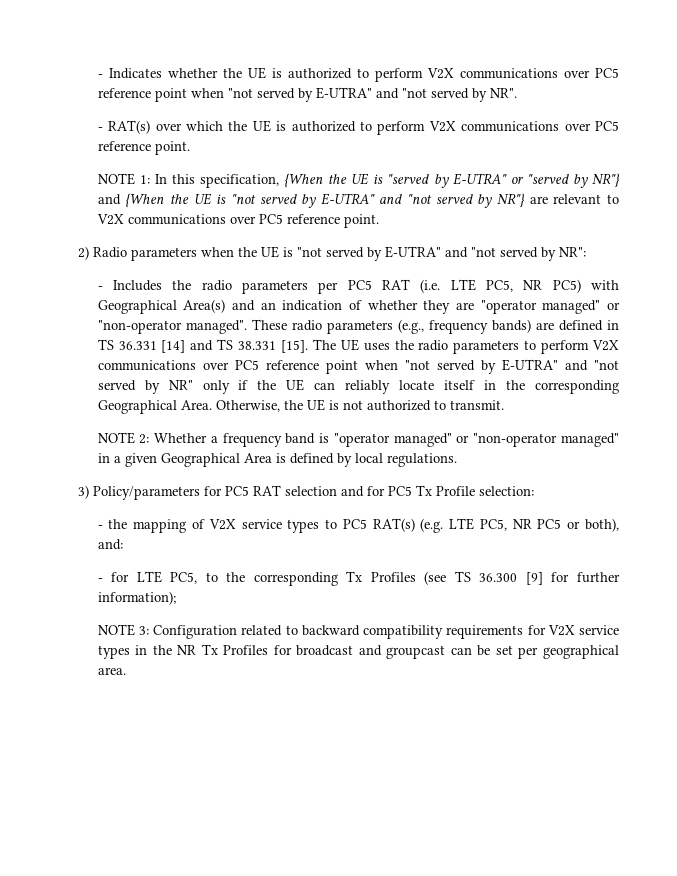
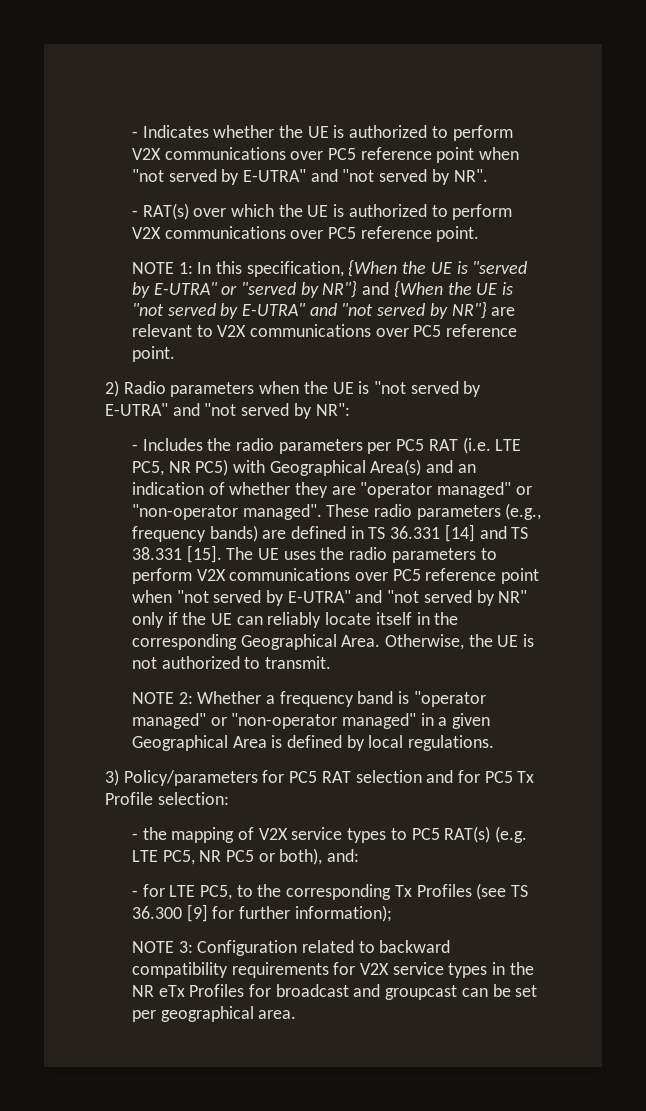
- NOTE 3: Configuration related to backward compatibility requirements for V2X service types in the NR Tx Profiles for broadcast and groupcast can be set per geographical area.
+ NOTE 3: Configuration related to backward compatibility requirements for V2X service types in the NR eTx Profiles for broadcast and groupcast can be set per geographical area.

